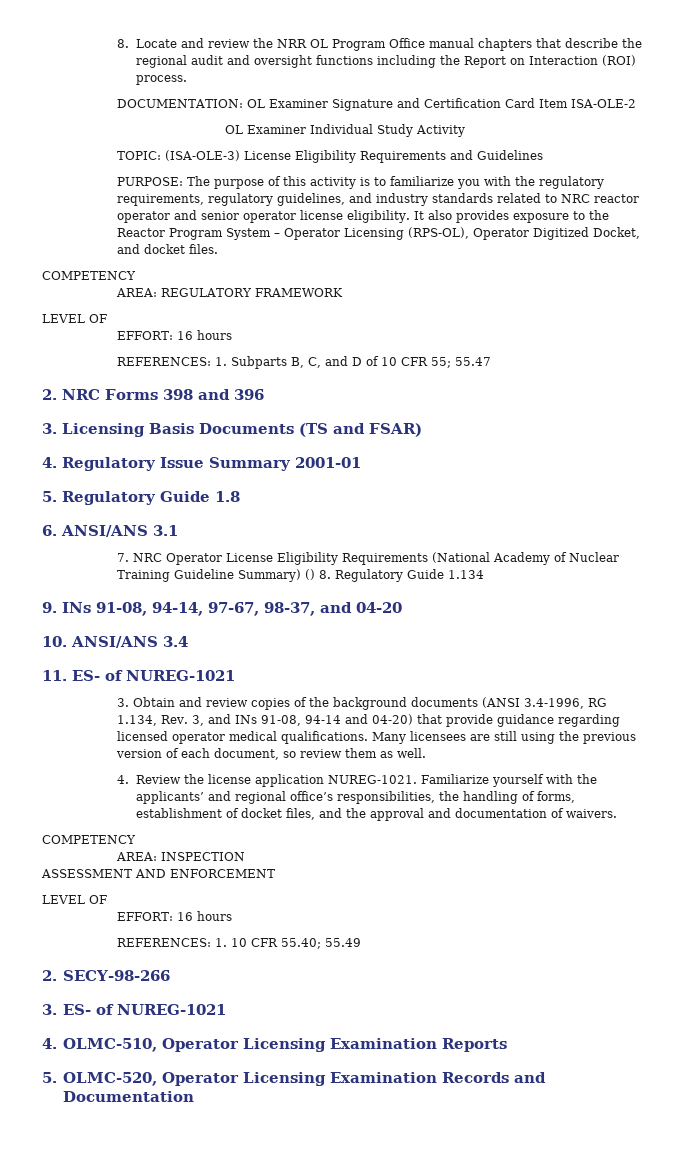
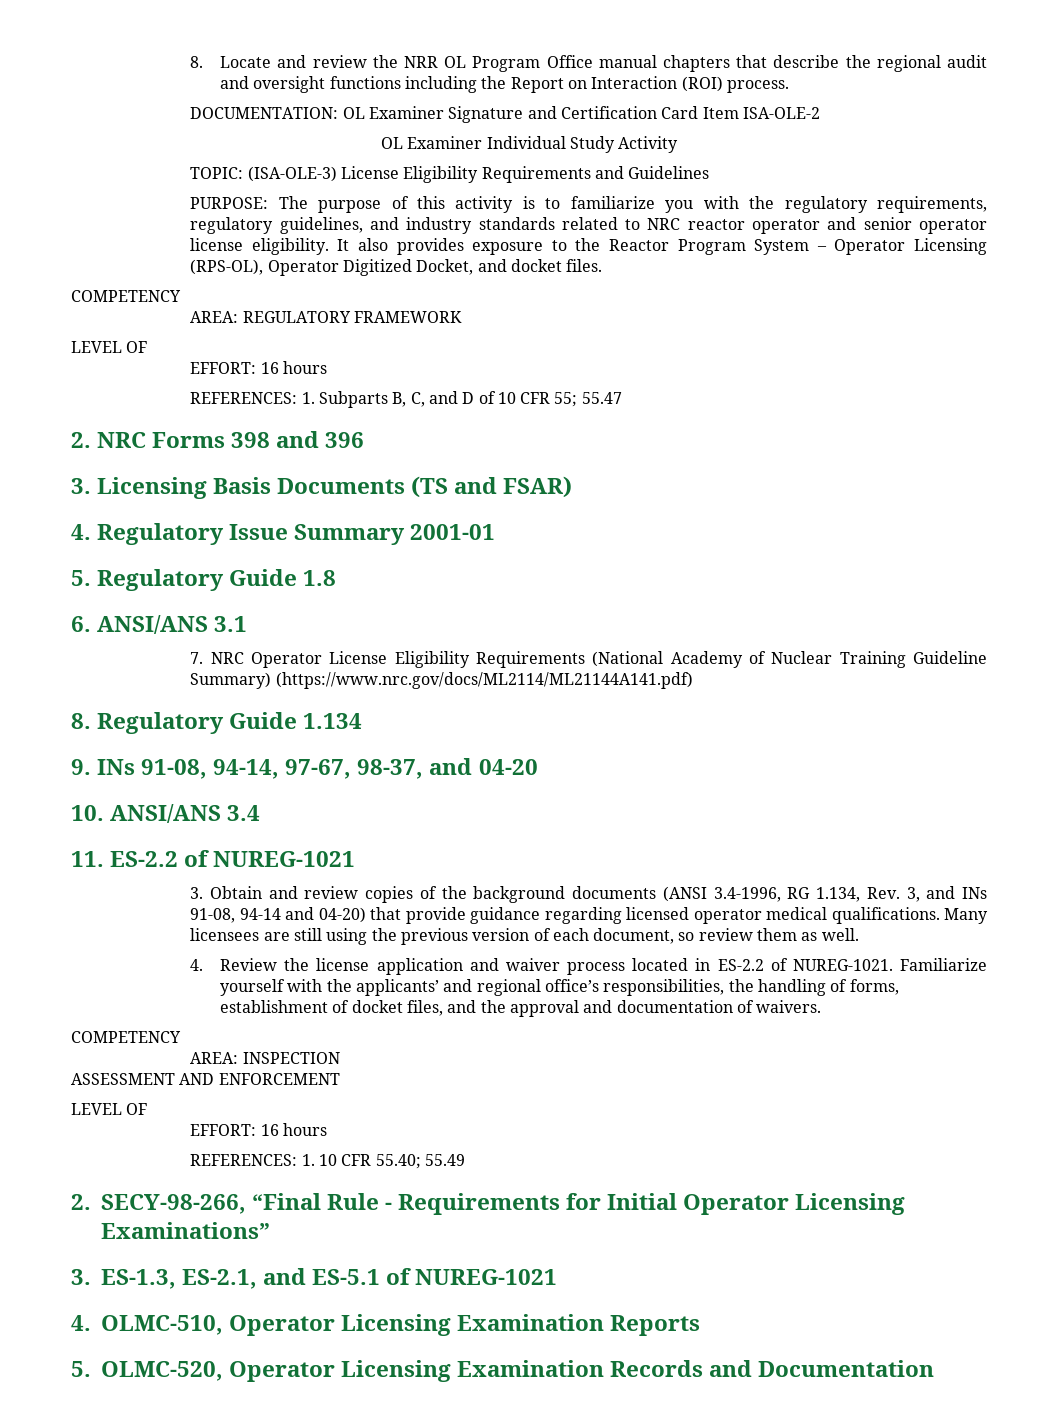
- 7. NRC Operator License Eligibility Requirements (National Academy of Nuclear Training Guideline Summary) () 8. Regulatory Guide 1.134
+ 7. NRC Operator License Eligibility Requirements (National Academy of Nuclear Training Guideline Summary) (https://www.nrc.gov/docs/ML2114/ML21144A141.pdf)
+ 8. Regulatory Guide 1.134
- 11. ES- of NUREG-1021
+ 11. ES-2.2 of NUREG-1021
- 4. Review the license application NUREG-1021.
+ 4. Review the license application and waiver process located in ES-2.2 of NUREG-1021.
- 2. SECY-98-266
- 3. ES- of NUREG-1021
+ 2. SECY-98-266, “Final Rule - Requirements for Initial Operator Licensing Examinations”
+ 3. ES-1.3, ES-2.1, and ES-5.1 of NUREG-1021

